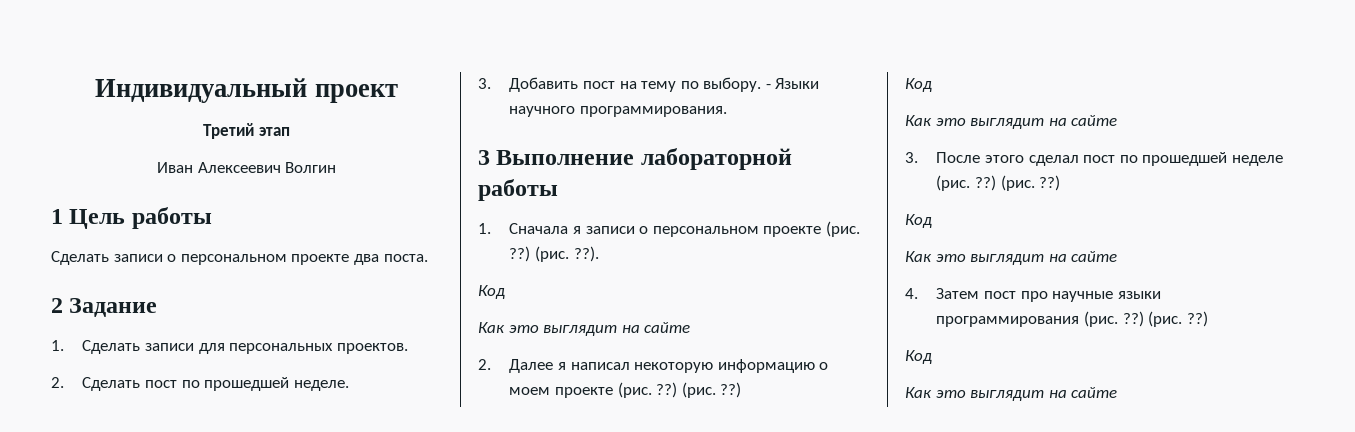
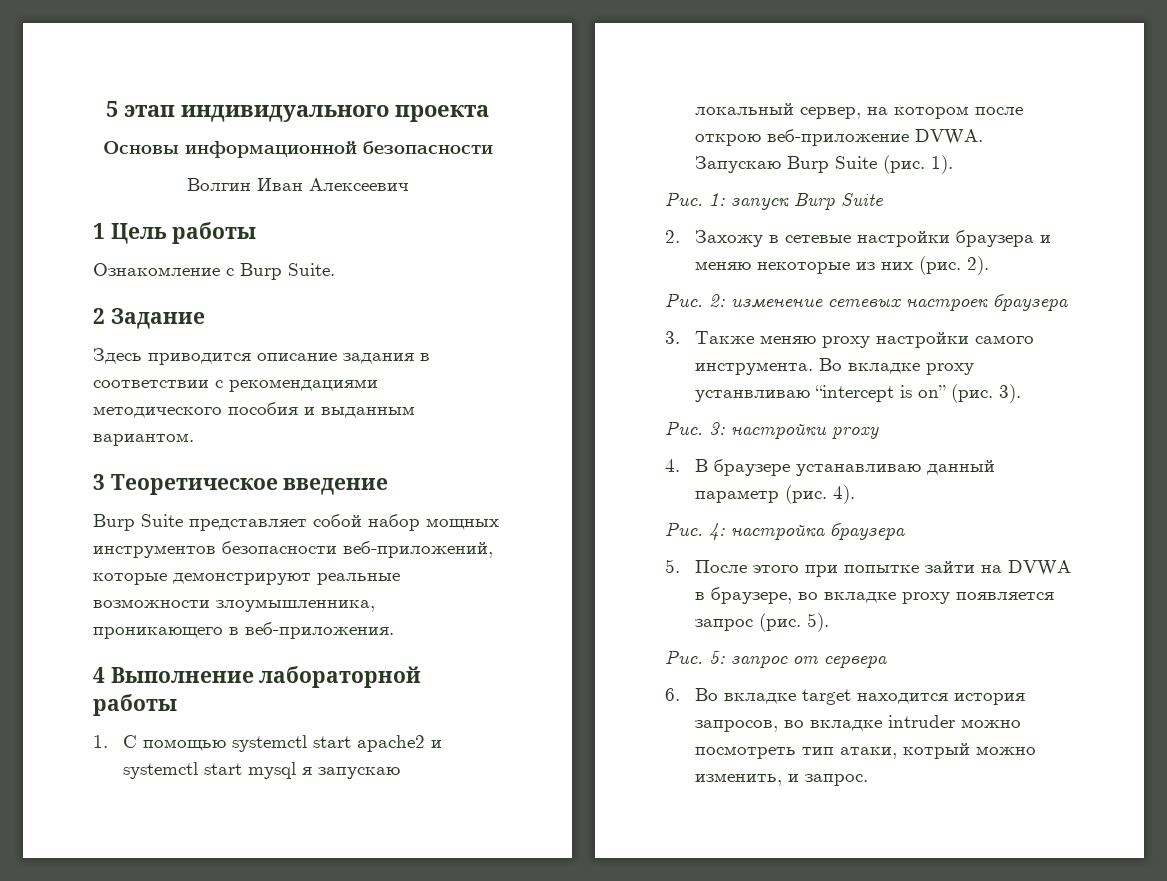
- Индивидуальный проект
- Третий этап
- Иван Алексеевич Волгин
+ 5 этап индивидуального проекта
+ Основы информационной безопасности
+ Волгин Иван Алексеевич
- Сделать записи о персональном проекте два поста.
+ Ознакомление с Burp Suite.
  2 Задание
- 1. Сделать записи для персональных проектов.
- 2. Сделать пост по прошедшей неделе.
- 3. Добавить пост на тему по выбору. - Языки научного программирования.
- 3 Выполнение лабораторной работы
- 1. Сначала я записи о персональном проекте (рис. ??) (рис. ??).
- Код
- Как это выглядит на сайте
- 2. Далее я написал некоторую информацию о моем проекте (рис. ??) (рис. ??)
- Код
- Как это выглядит на сайте
- 3. После этого сделал пост по прошедшей неделе (рис. ??) (рис. ??)
- Код
- Как это выглядит на сайте
- 4. Затем пост про научные языки программирования (рис. ??) (рис. ??)
- Код
- Как это выглядит на сайте
+ Здесь приводится описание задания в соответствии с рекомендациями методического пособия и выданным вариантом.
+ 3 Теоретическое введение
+ Burp Suite представляет собой набор мощных инструментов безопасности веб-приложений, которые демонстрируют реальные возможности злоумышленника, проникающего в веб-приложения.
+ 4 Выполнение лабораторной работы
+ 1. С помощью systemctl start apache2 и systemctl start mysql я запускаю локальный сервер, на котором после открою веб-приложение DVWA. Запускаю Burp Suite (рис. 1).
+ Рис. 1: запуск Burp Suite
+ 2. Захожу в сетевые настройки браузера и меняю некоторые из них (рис. 2).
+ Рис. 2: изменение сетевых настроек браузера
+ 3. Также меняю proxy настройки самого инструмента. Во вкладке proxy устанвливаю “intercept is on” (рис. 3).
+ Рис. 3: настройки proxy
+ 4. В браузере устанавливаю данный параметр (рис. 4).
+ Рис. 4: настройка браузера
+ 5. После этого при попытке зайти на DVWA в браузере, во вкладке proxy появляется запрос (рис. 5).
+ Рис. 5: запрос от сервера
+ 6. Во вкладке target находится история запросов, во вкладке intruder можно посмотреть тип атаки, котрый можно изменить, и запрос.

